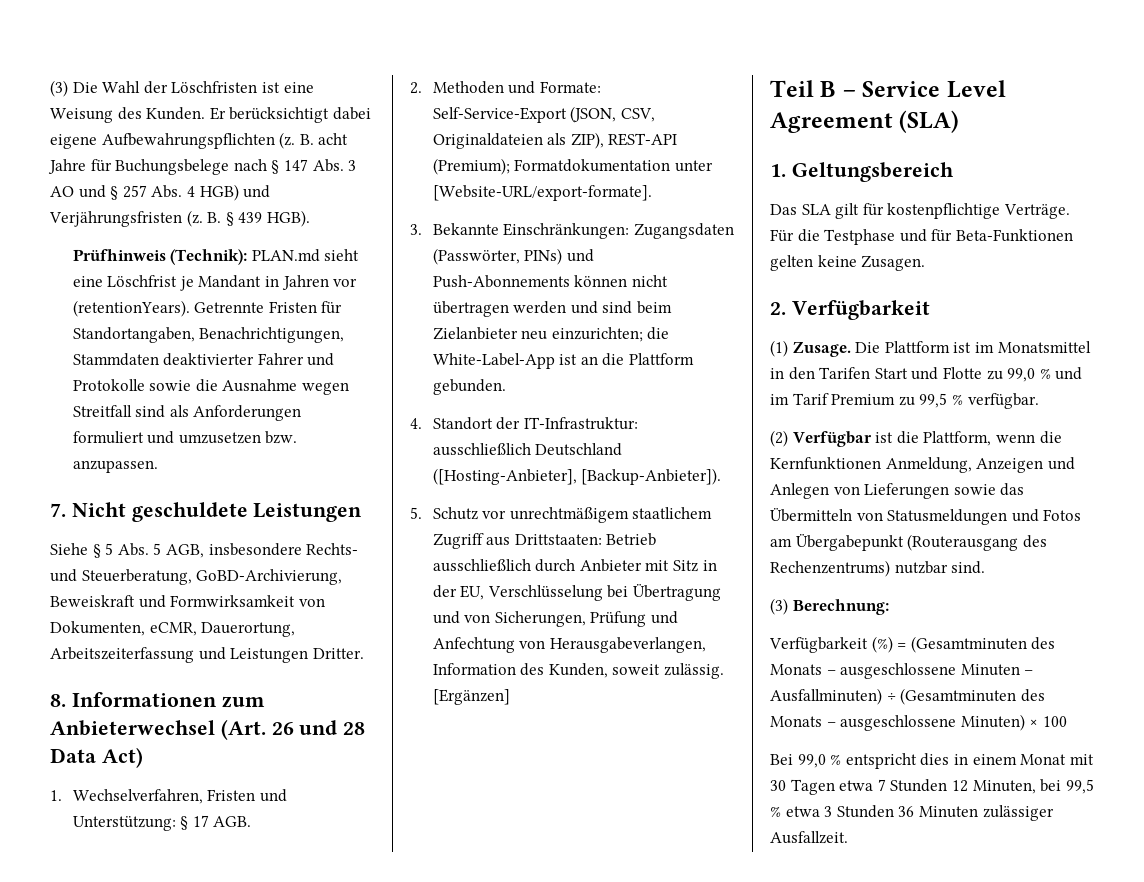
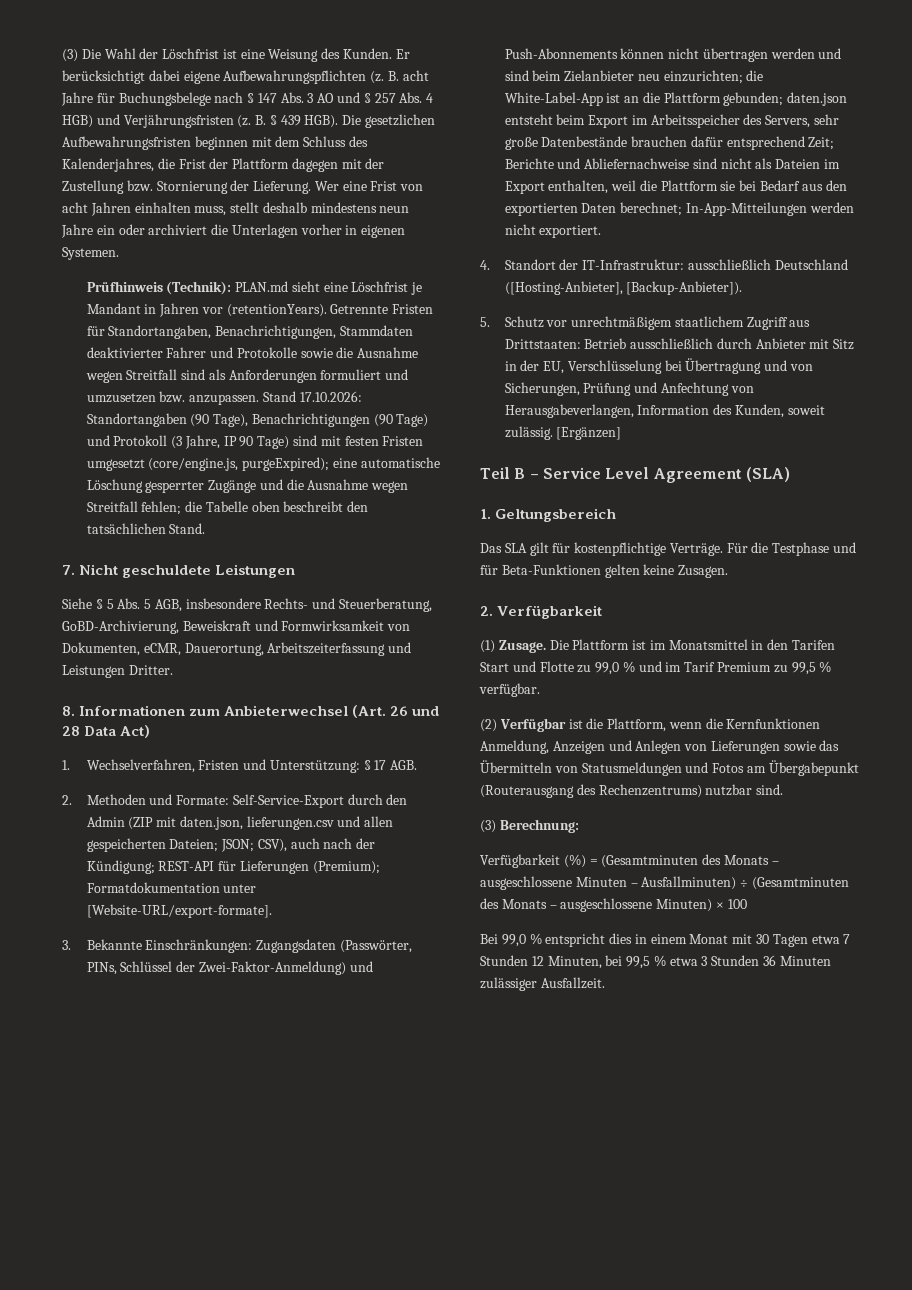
- (3) Die Wahl der Löschfristen ist eine Weisung des Kunden.
+ (3) Die Wahl der Löschfrist ist eine Weisung des Kunden.
+ Die gesetzlichen Aufbewahrungsfristen beginnen mit dem Schluss des Kalenderjahres, die Frist der Plattform dagegen mit der Zustellung bzw. Stornierung der Lieferung. Wer eine Frist von acht Jahren einhalten muss, stellt deshalb mindestens neun Jahre ein oder archiviert die Unterlagen vorher in eigenen Systemen.
+ Stand 17.10.2026: Standortangaben (90 Tage), Benachrichtigungen (90 Tage) und Protokoll (3 Jahre, IP 90 Tage) sind mit festen Fristen umgesetzt (core/engine.js, purgeExpired); eine automatische Löschung gesperrter Zugänge und die Ausnahme wegen Streitfall fehlen; die Tabelle oben beschreibt den tatsächlichen Stand.
- 2. Methoden und Formate: Self-Service-Export (JSON, CSV, Originaldateien als ZIP), REST-API (Premium); Formatdokumentation unter [Website-URL/export-formate].
+ 2. Methoden und Formate: Self-Service-Export durch den Admin (ZIP mit daten.json, lieferungen.csv und allen gespeicherten Dateien; JSON; CSV), auch nach der Kündigung; REST-API für Lieferungen (Premium); Formatdokumentation unter [Website-URL/export-formate].
- 3. Bekannte Einschränkungen: Zugangsdaten (Passwörter, PINs) und Push-Abonnements können nicht übertragen werden und sind beim Zielanbieter neu einzurichten; die White-Label-App ist an die Plattform gebunden.
+ 3. Bekannte Einschränkungen: Zugangsdaten (Passwörter, PINs, Schlüssel der Zwei-Faktor-Anmeldung) und Push-Abonnements können nicht übertragen werden und sind beim Zielanbieter neu einzurichten; die White-Label-App ist an die Plattform gebunden; daten.json entsteht beim Export im Arbeitsspeicher des Servers, sehr große Datenbestände brauchen dafür entsprechend Zeit; Berichte und Abliefernachweise sind nicht als Dateien im Export enthalten, weil die Plattform sie bei Bedarf aus den exportierten Daten berechnet; In-App-Mitteilungen werden nicht exportiert.

